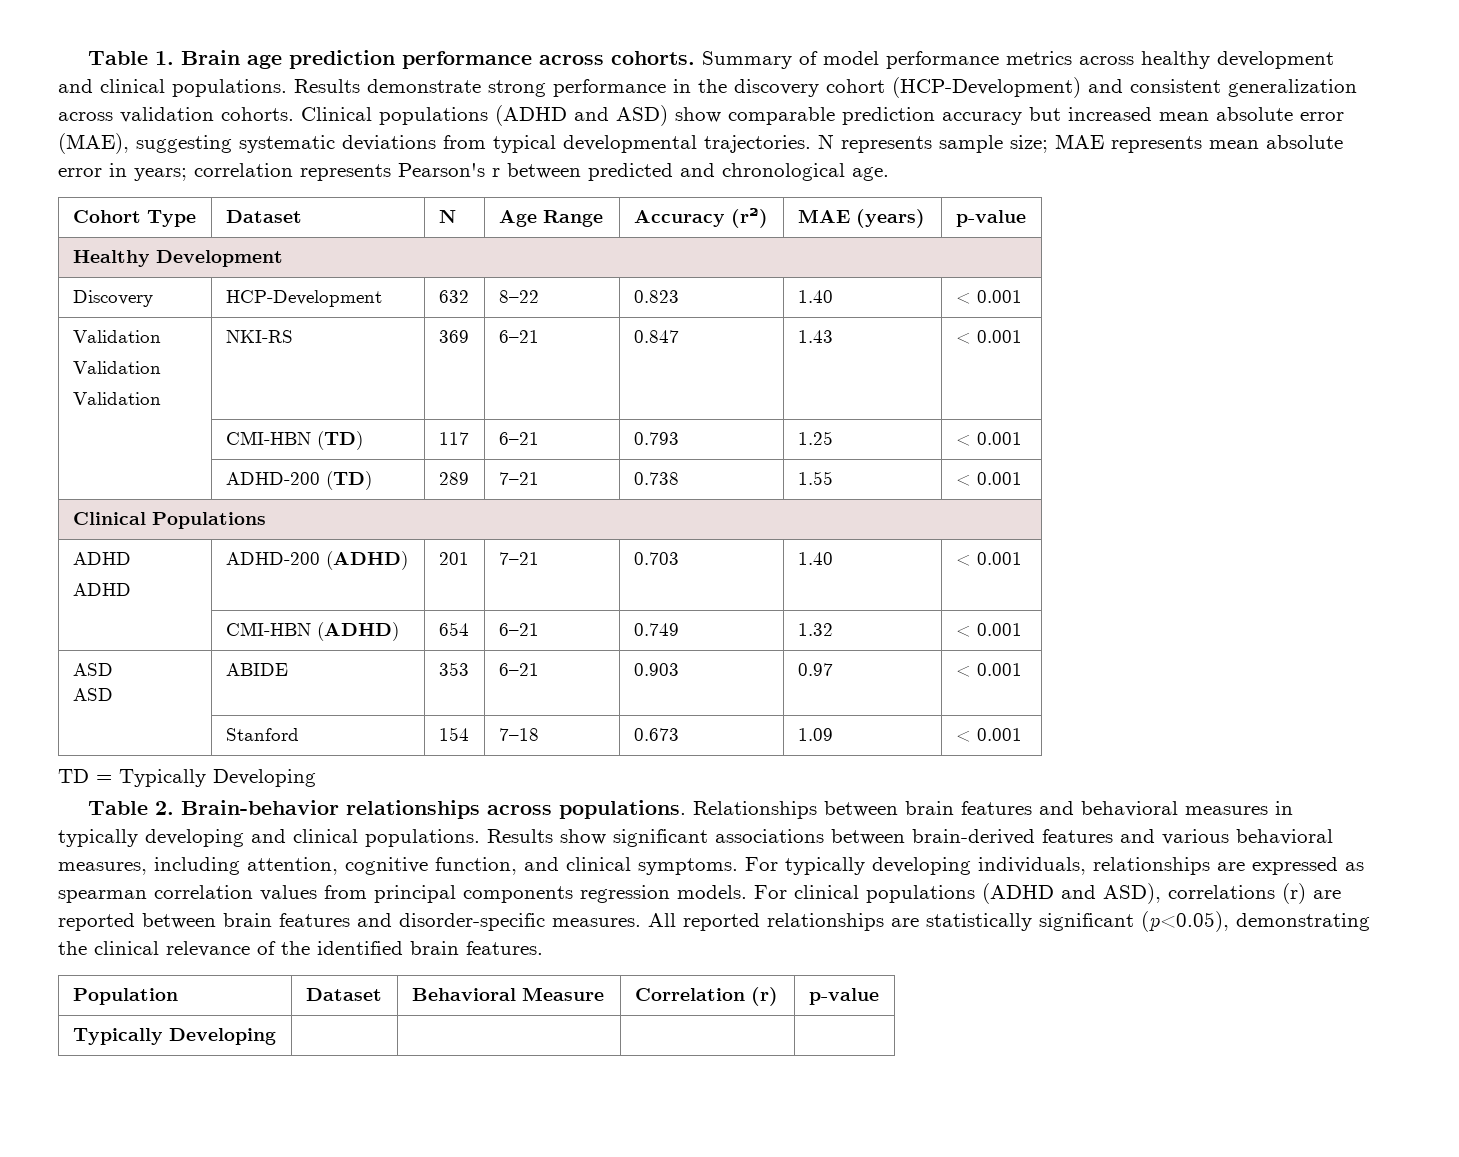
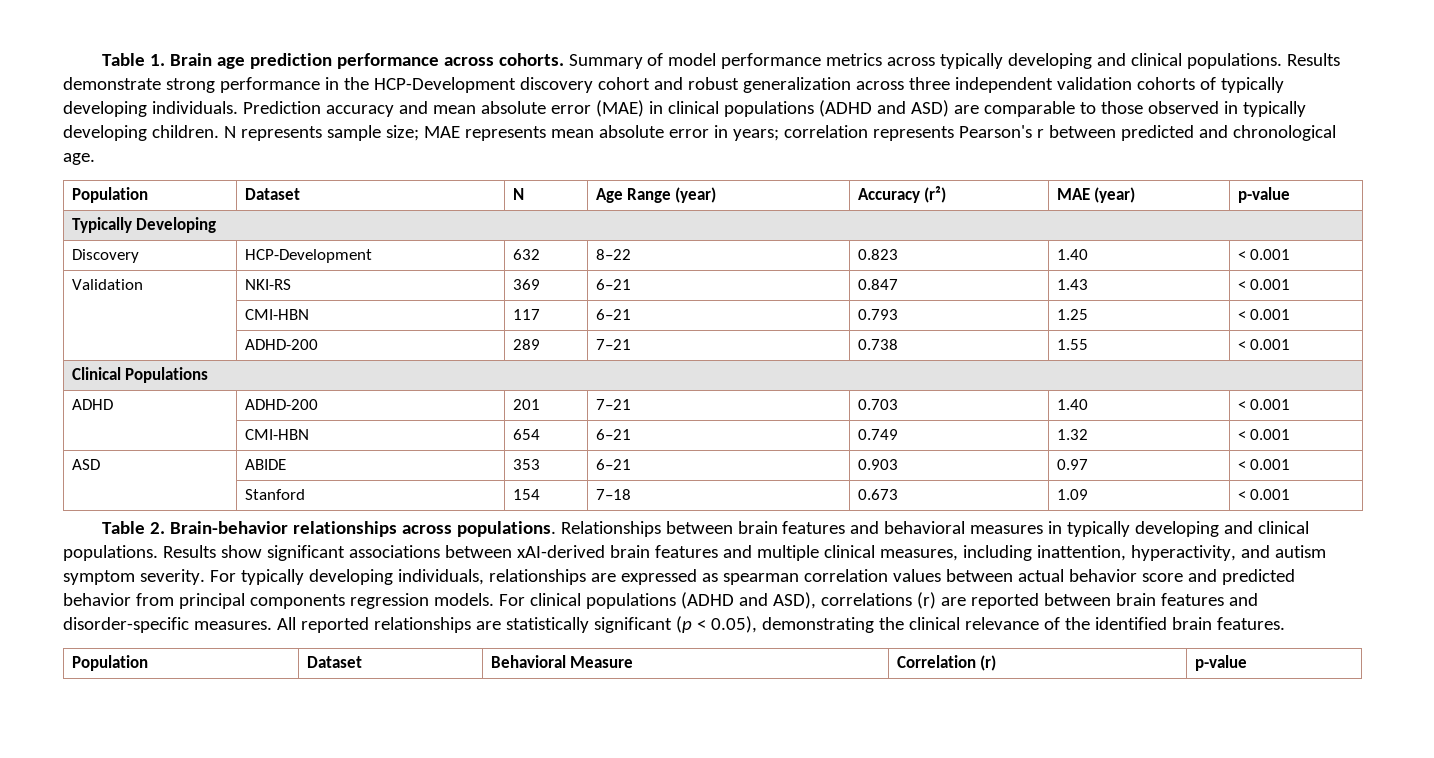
- Summary of model performance metrics across healthy development and clinical populations.
+ Summary of model performance metrics across typically developing and clinical populations.
- Results demonstrate strong performance in the discovery cohort (HCP-Development) and consistent generalization across validation cohorts. Clinical populations (ADHD and ASD) show comparable prediction accuracy but increased mean absolute error (MAE), suggesting systematic deviations from typical developmental trajectories.
+ Results demonstrate strong performance in the HCP-Development discovery cohort and robust generalization across three independent validation cohorts of typically developing individuals. Prediction accuracy and mean absolute error (MAE) in clinical populations (ADHD and ASD) are comparable to those observed in typically developing children.
- Cohort Type | Dataset | N | Age Range | Accuracy (r²) | MAE (years) | p-value
- Healthy Development
+ Population | Dataset | N | Age Range (year) | Accuracy (r²) | MAE (year) | p-value
+ Typically Developing
  Discovery | HCP-Development | 632 | 8–22 | 0.823 | 1.40 | < 0.001
- Validation
- Validation
- | CMI-HBN (TD) | 117 | 6–21 | 0.793 | 1.25 | < 0.001
+ | CMI-HBN | 117 | 6–21 | 0.793 | 1.25 | < 0.001
- | ADHD-200 (TD) | 289 | 7–21 | 0.738 | 1.55 | < 0.001
+ | ADHD-200 | 289 | 7–21 | 0.738 | 1.55 | < 0.001
  Clinical Populations
- ADHD
- ADHD | ADHD-200 (ADHD) | 201 | 7–21 | 0.703 | 1.40 | < 0.001
+ ADHD | ADHD-200 | 201 | 7–21 | 0.703 | 1.40 | < 0.001
- | CMI-HBN (ADHD) | 654 | 6–21 | 0.749 | 1.32 | < 0.001
- ASD
+ | CMI-HBN | 654 | 6–21 | 0.749 | 1.32 | < 0.001
- TD = Typically Developing
- Results show significant associations between brain-derived features and various behavioral measures, including attention, cognitive function, and clinical symptoms.
+ Results show significant associations between xAI-derived brain features and multiple clinical measures, including inattention, hyperactivity, and autism symptom severity.
- For typically developing individuals, relationships are expressed as spearman correlation values from principal components regression models.
+ For typically developing individuals, relationships are expressed as spearman correlation values between actual behavior score and predicted behavior from principal components regression models.
- All reported relationships are statistically significant (p<0.05), demonstrating the clinical relevance of the identified brain features.
+ All reported relationships are statistically significant (p < 0.05), demonstrating the clinical relevance of the identified brain features.
- Typically Developing | | | |

